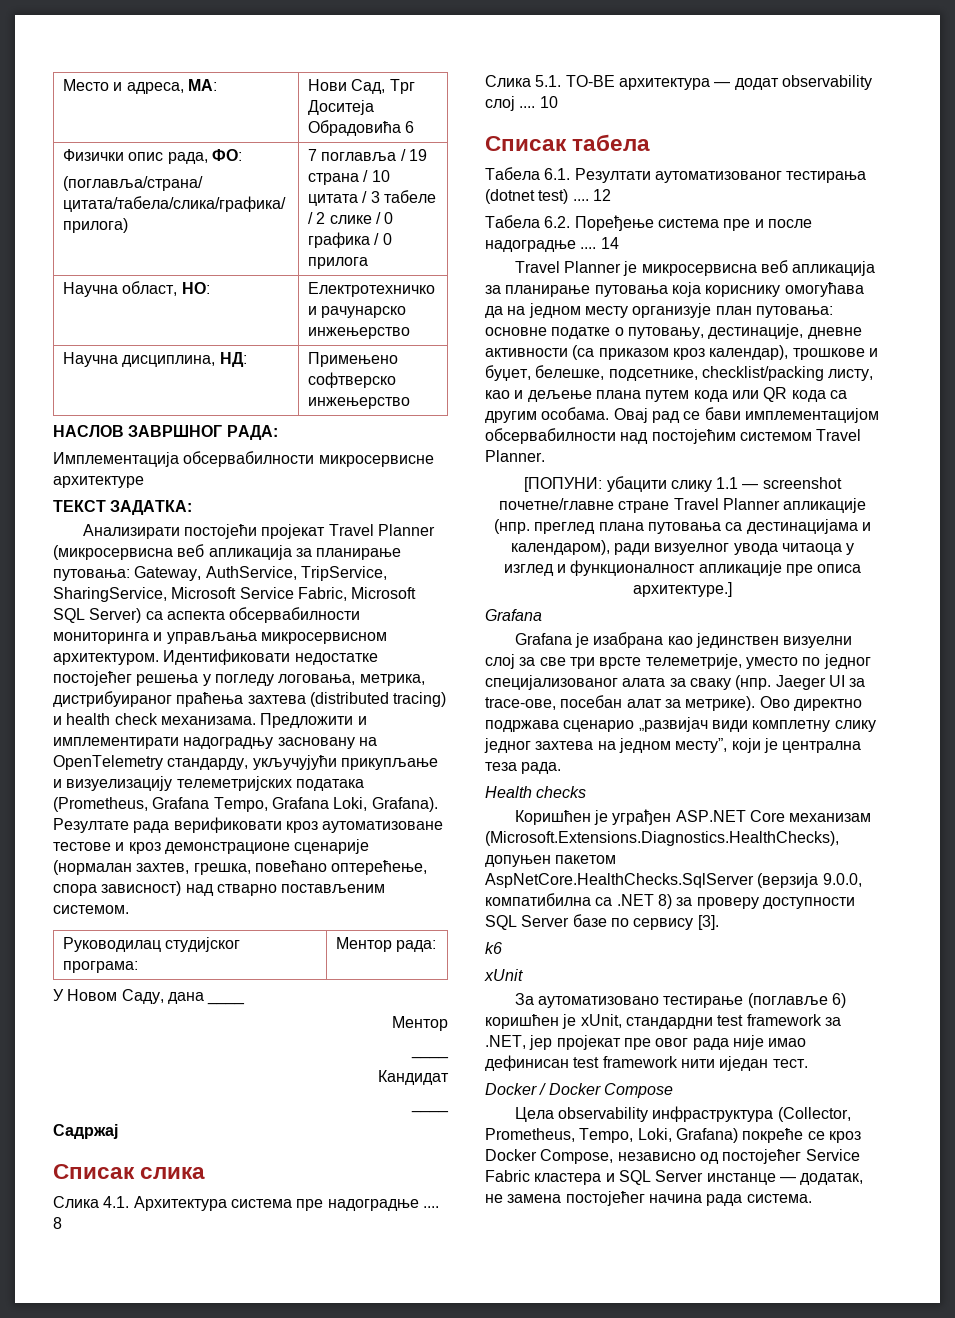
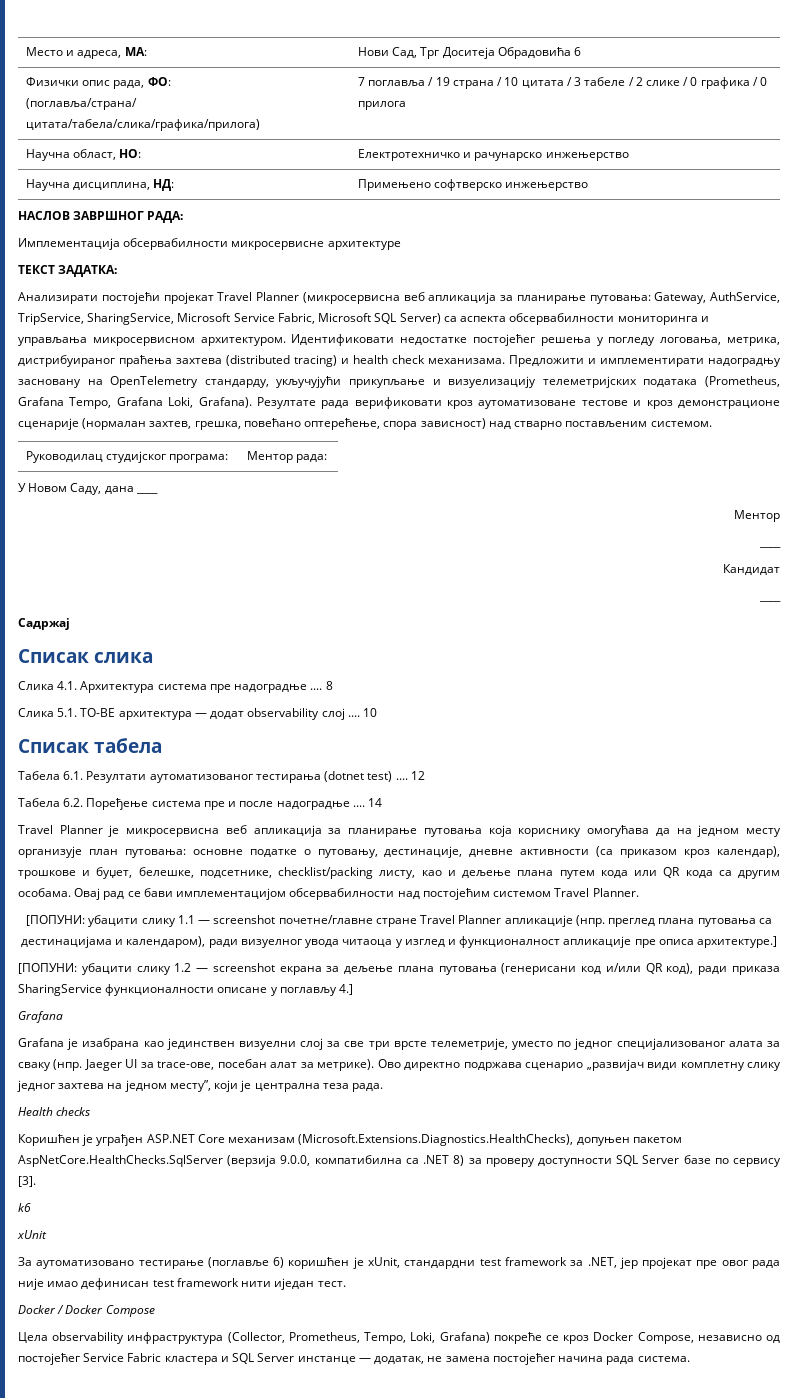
+ [ПОПУНИ: убацити слику 1.2 — screenshot екрана за дељење плана путовања (генерисани код и/или QR код), ради приказа SharingService функционалности описане у поглављу 4.]

